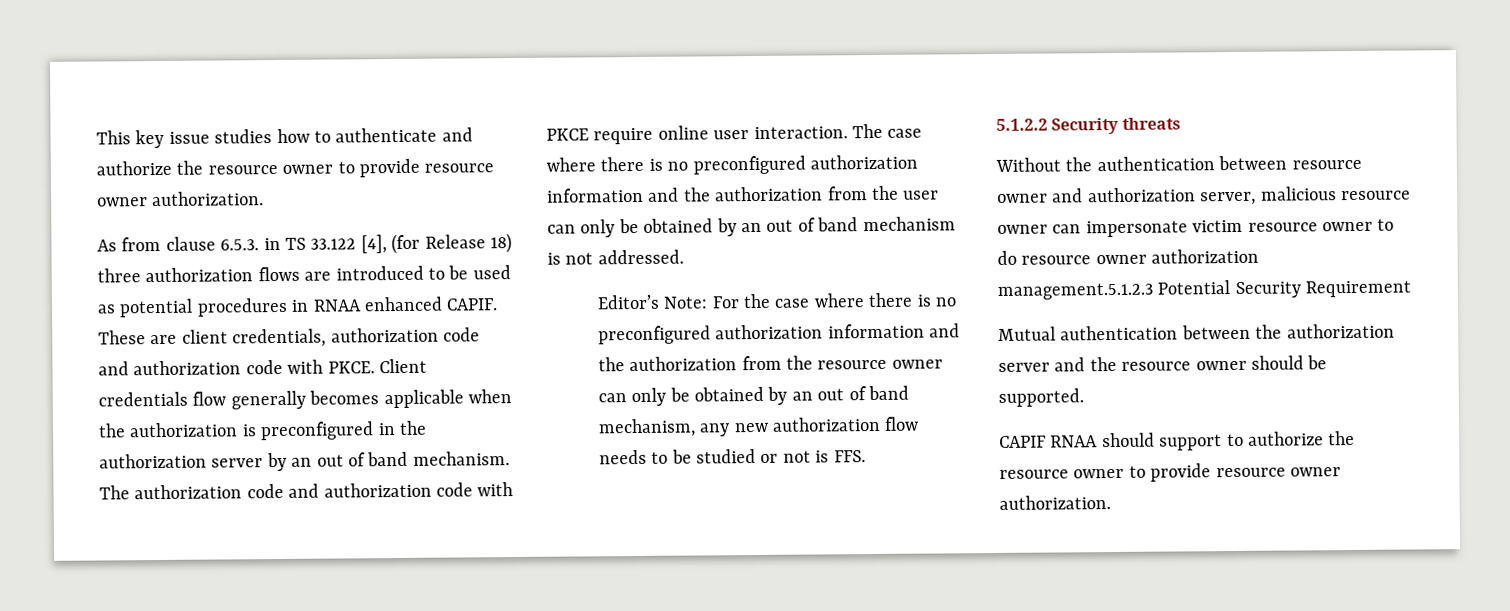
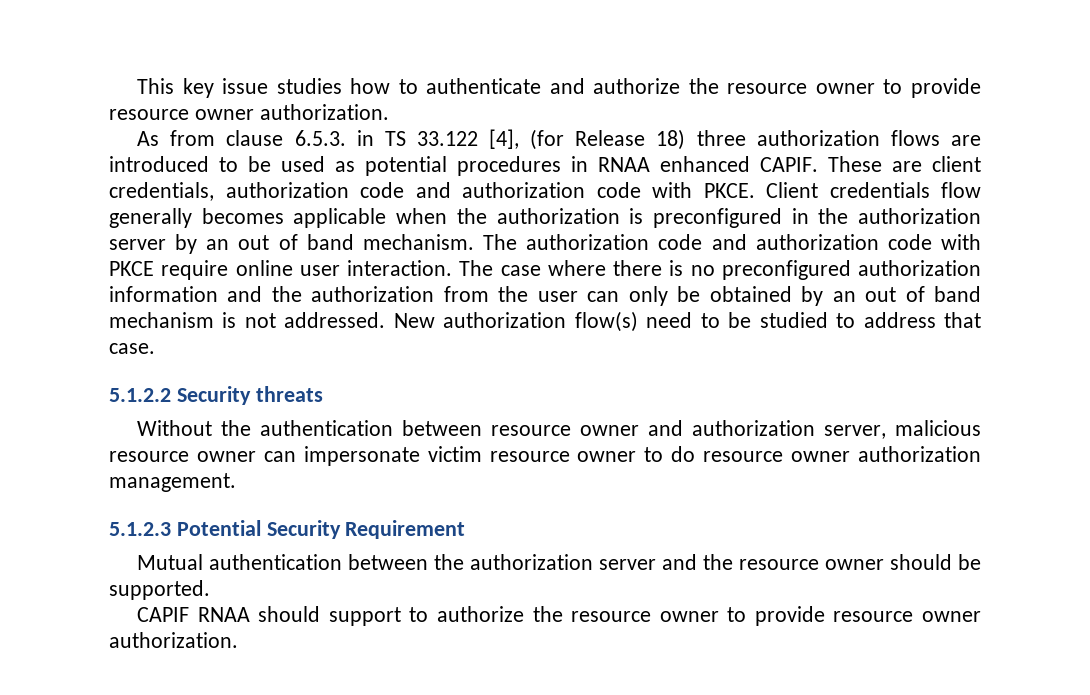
- The case where there is no preconfigured authorization information and the authorization from the user can only be obtained by an out of band mechanism is not addressed.
- Editor’s Note: For the case where there is no preconfigured authorization information and the authorization from the resource owner can only be obtained by an out of band mechanism, any new authorization flow needs to be studied or not is FFS.
+ The case where there is no preconfigured authorization information and the authorization from the user can only be obtained by an out of band mechanism is not addressed. New authorization flow(s) need to be studied to address that case.
- Without the authentication between resource owner and authorization server, malicious resource owner can impersonate victim resource owner to do resource owner authorization management.5.1.2.3 Potential Security Requirement
+ Without the authentication between resource owner and authorization server, malicious resource owner can impersonate victim resource owner to do resource owner authorization management.
+ 5.1.2.3 Potential Security Requirement

